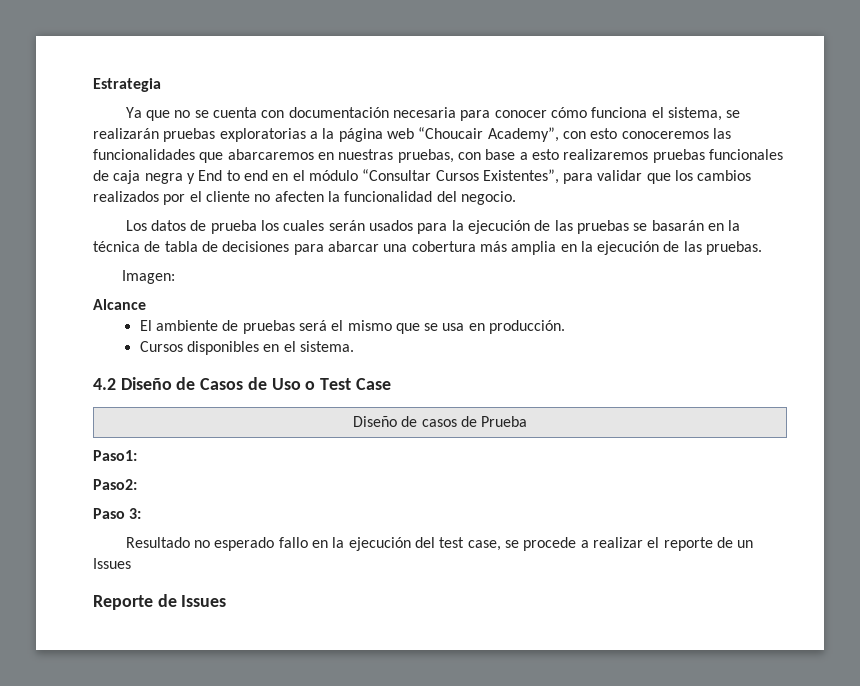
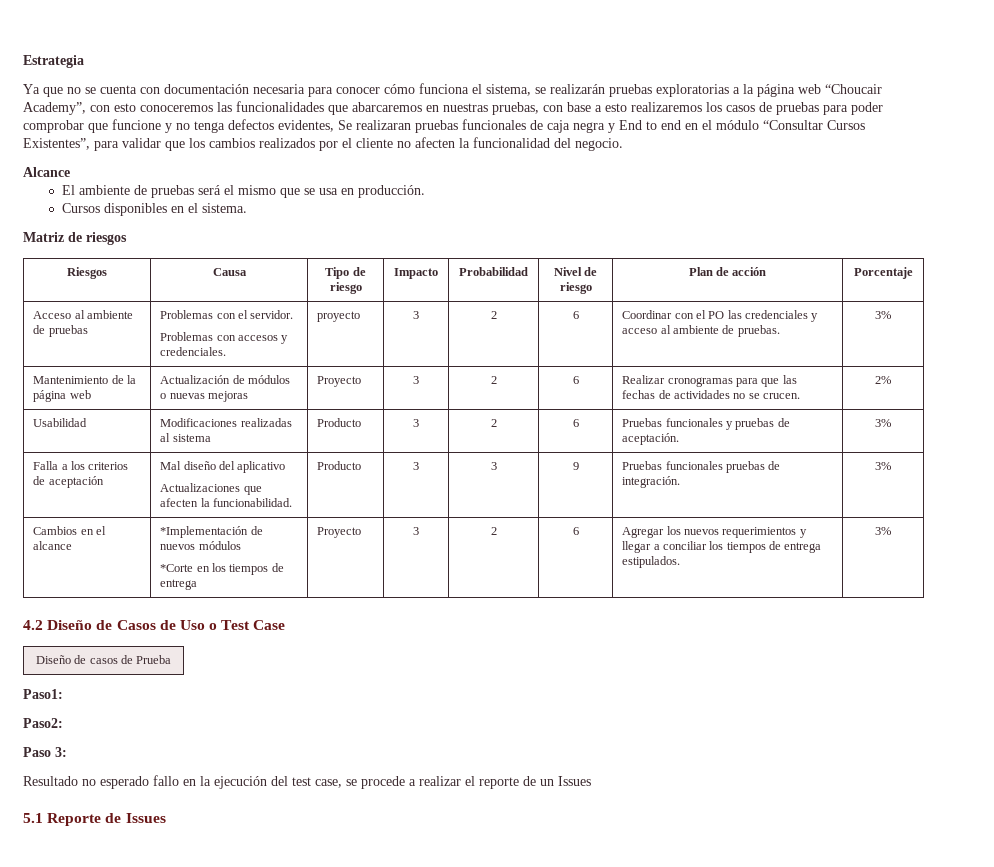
- Ya que no se cuenta con documentación necesaria para conocer cómo funciona el sistema, se realizarán pruebas exploratorias a la página web “Choucair Academy”, con esto conoceremos las funcionalidades que abarcaremos en nuestras pruebas, con base a esto realizaremos pruebas funcionales de caja negra y End to end en el módulo “Consultar Cursos Existentes”, para validar que los cambios realizados por el cliente no afecten la funcionalidad del negocio.
+ Ya que no se cuenta con documentación necesaria para conocer cómo funciona el sistema, se realizarán pruebas exploratorias a la página web “Choucair Academy”, con esto conoceremos las funcionalidades que abarcaremos en nuestras pruebas, con base a esto realizaremos los casos de pruebas para poder comprobar que funcione y no tenga defectos evidentes, Se realizaran pruebas funcionales de caja negra y End to end en el módulo “Consultar Cursos Existentes”, para validar que los cambios realizados por el cliente no afecten la funcionalidad del negocio.
- Los datos de prueba los cuales serán usados para la ejecución de las pruebas se basarán en la técnica de tabla de decisiones para abarcar una cobertura más amplia en la ejecución de las pruebas.
- Imagen:
+ Matriz de riesgos
+ Riesgos | Causa | Tipo de riesgo | Impacto | Probabilidad | Nivel de riesgo | Plan de acción | Porcentaje
+ Acceso al ambiente de pruebas | Problemas con el servidor.
+ Problemas con accesos y credenciales. | proyecto | 3 | 2 | 6 | Coordinar con el PO las credenciales y acceso al ambiente de pruebas. | 3%
+ Mantenimiento de la página web | Actualización de módulos o nuevas mejoras | Proyecto | 3 | 2 | 6 | Realizar cronogramas para que las fechas de actividades no se crucen. | 2%
+ Usabilidad | Modificaciones realizadas al sistema | Producto | 3 | 2 | 6 | Pruebas funcionales y pruebas de aceptación. | 3%
+ Falla a los criterios de aceptación | Mal diseño del aplicativo
+ Actualizaciones que afecten la funcionabilidad. | Producto | 3 | 3 | 9 | Pruebas funcionales pruebas de integración. | 3%
+ Cambios en el alcance | *Implementación de nuevos módulos
+ *Corte en los tiempos de entrega | Proyecto | 3 | 2 | 6 | Agregar los nuevos requerimientos y llegar a conciliar los tiempos de entrega estipulados. | 3%
- Reporte de Issues
+ 5.1 Reporte de Issues

